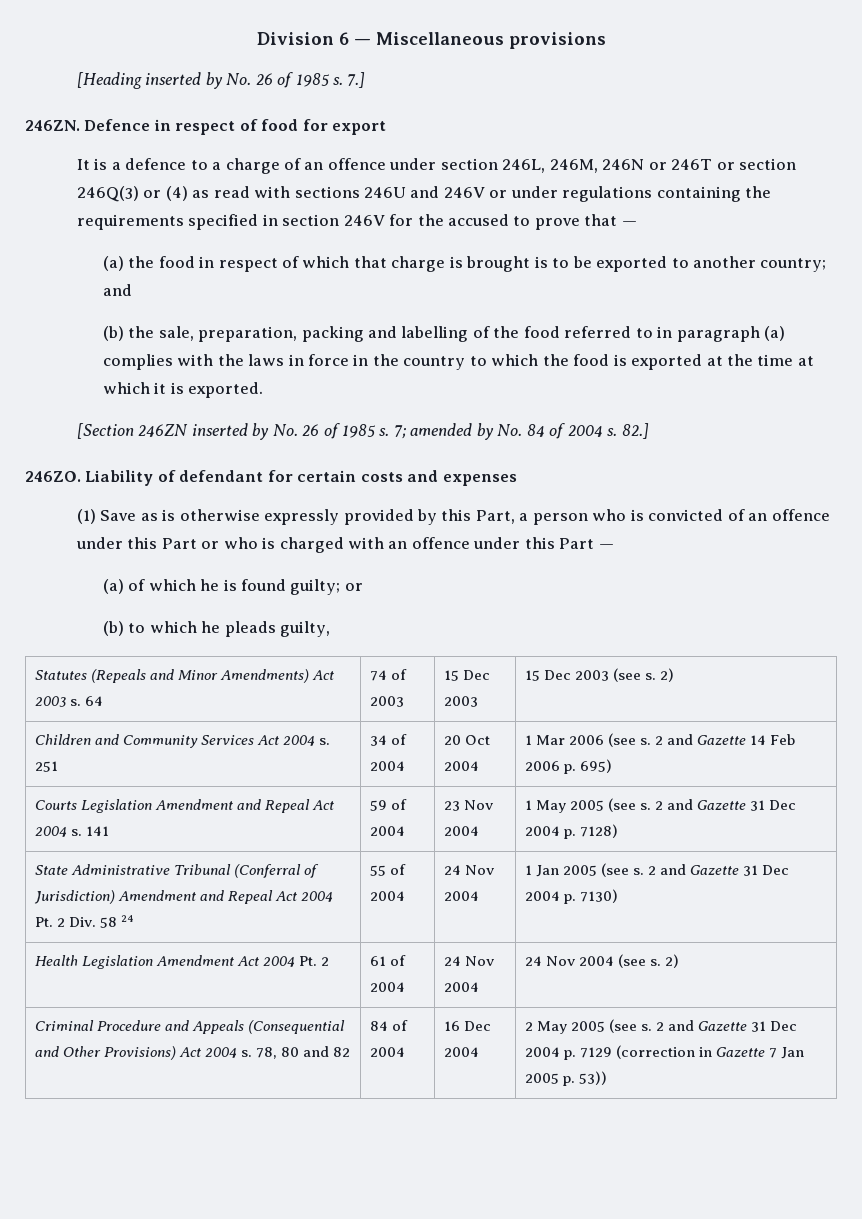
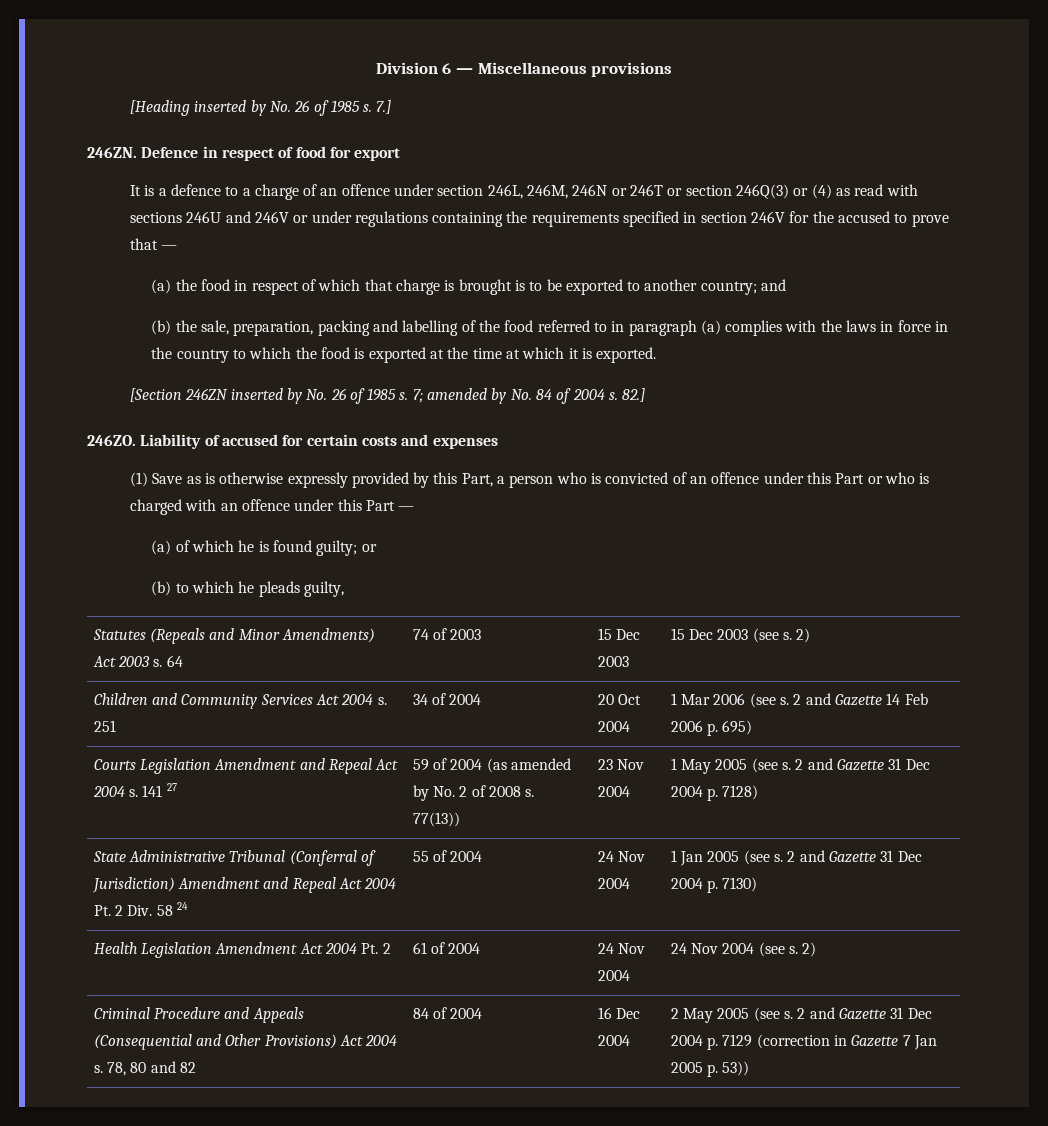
- Liability of defendant for certain costs and expenses
+ Liability of accused for certain costs and expenses
- Courts Legislation Amendment and Repeal Act 2004 s. 141 | 59 of 2004 | 23 Nov 2004 | 1 May 2005 (see s. 2 and Gazette 31 Dec 2004 p. 7128)
+ Courts Legislation Amendment and Repeal Act 2004 s. 141 27 | 59 of 2004 (as amended by No. 2 of 2008 s. 77(13)) | 23 Nov 2004 | 1 May 2005 (see s. 2 and Gazette 31 Dec 2004 p. 7128)

